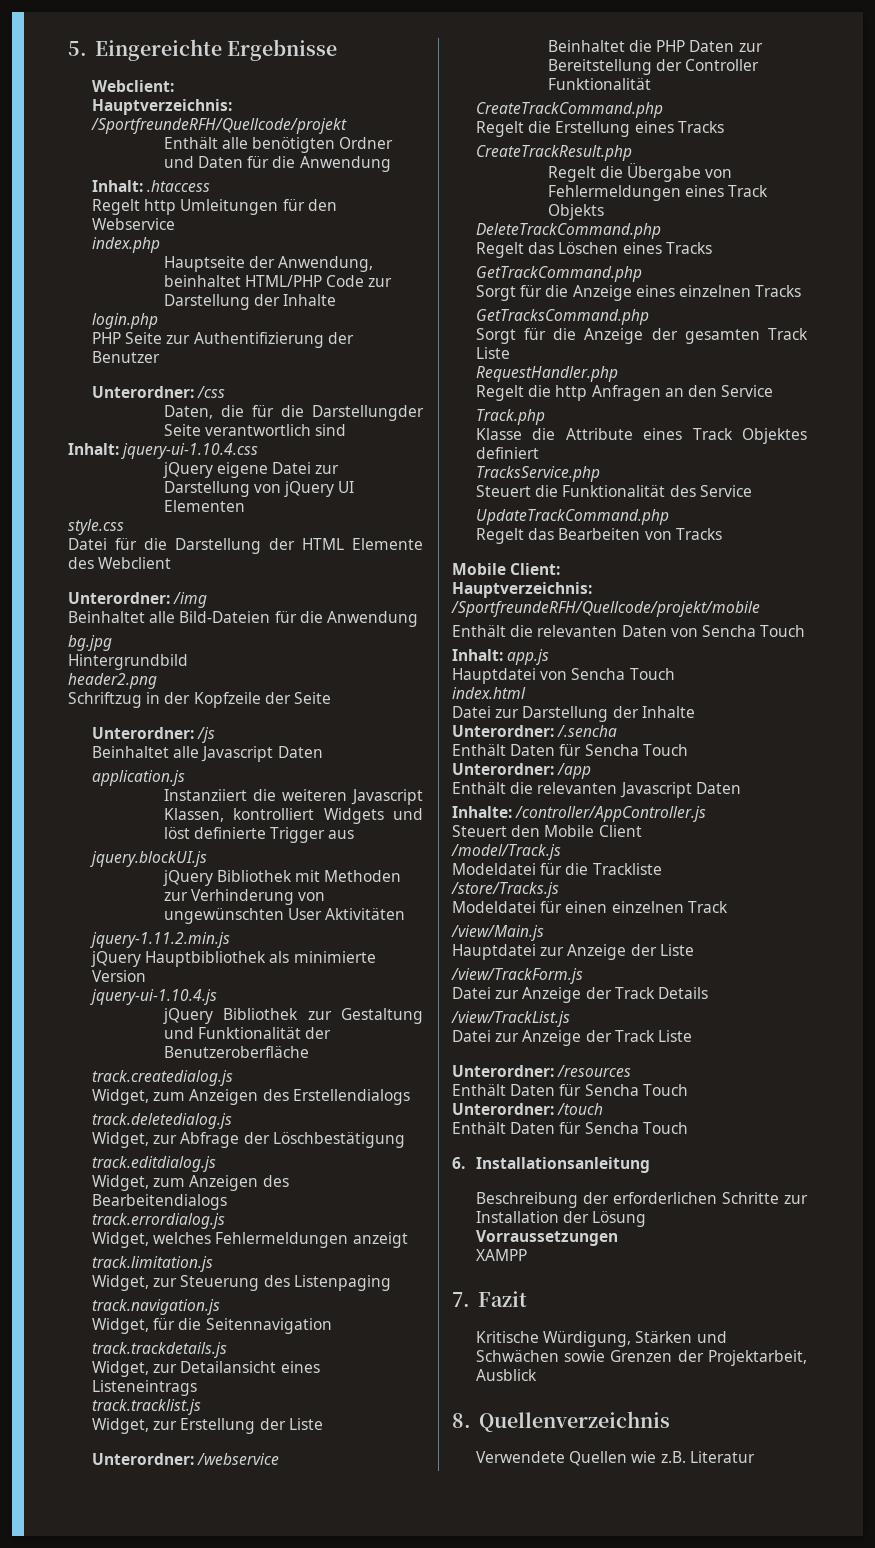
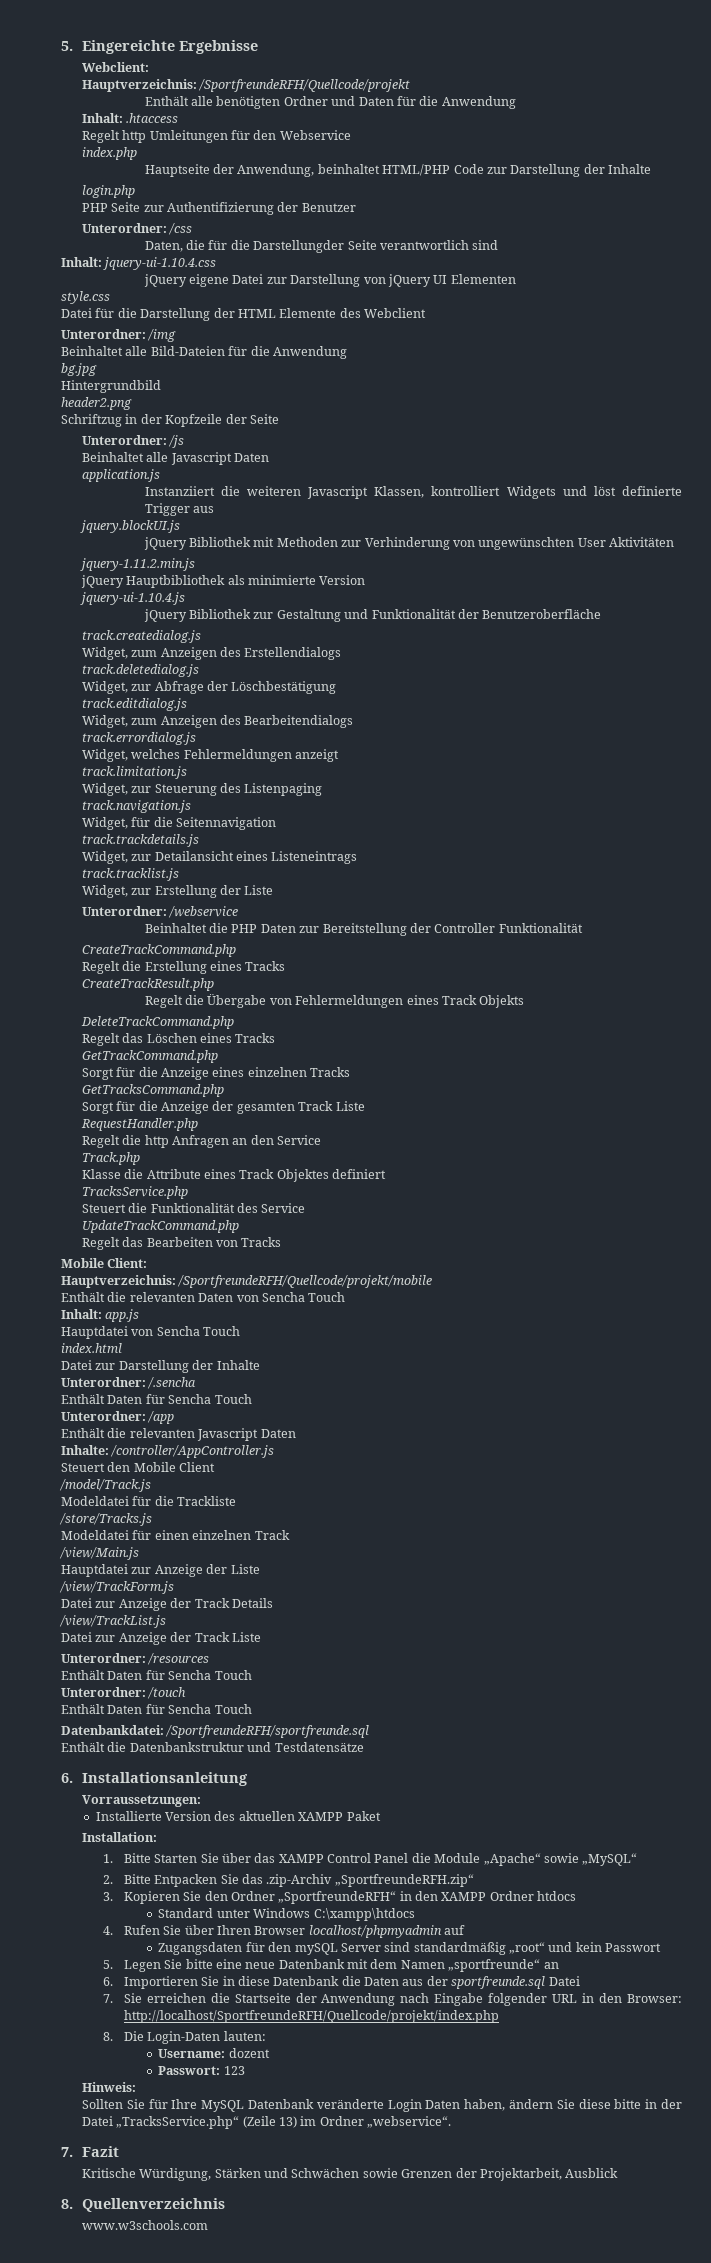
+ Datenbankdatei: /SportfreundeRFH/sportfreunde.sql
+ Enthält die Datenbankstruktur und Testdatensätze
  6. Installationsanleitung
- Beschreibung der erforderlichen Schritte zur Installation der Lösung
- Vorraussetzungen
- XAMPP
+ Vorraussetzungen:
+ Installierte Version des aktuellen XAMPP Paket
+ Installation:
+ 1. Bitte Starten Sie über das XAMPP Control Panel die Module „Apache“ sowie „MySQL“
+ 2. Bitte Entpacken Sie das .zip-Archiv „SportfreundeRFH.zip“
+ 3. Kopieren Sie den Ordner „SportfreundeRFH“ in den XAMPP Ordner htdocs
+ Standard unter Windows C:\xampp\htdocs
+ 4. Rufen Sie über Ihren Browser localhost/phpmyadmin auf
+ Zugangsdaten für den mySQL Server sind standardmäßig „root“ und kein Passwort
+ 5. Legen Sie bitte eine neue Datenbank mit dem Namen „sportfreunde“ an
+ 6. Importieren Sie in diese Datenbank die Daten aus der sportfreunde.sql Datei
+ 7. Sie erreichen die Startseite der Anwendung nach Eingabe folgender URL in den Browser: http://localhost/SportfreundeRFH/Quellcode/projekt/index.php
+ 8. Die Login-Daten lauten:
+ Username: dozent
+ Passwort: 123
+ Hinweis:
+ Sollten Sie für Ihre MySQL Datenbank veränderte Login Daten haben, ändern Sie diese bitte in der Datei „TracksService.php“ (Zeile 13) im Ordner „webservice“.
- Verwendete Quellen wie z.B. Literatur
+ www.w3schools.com

